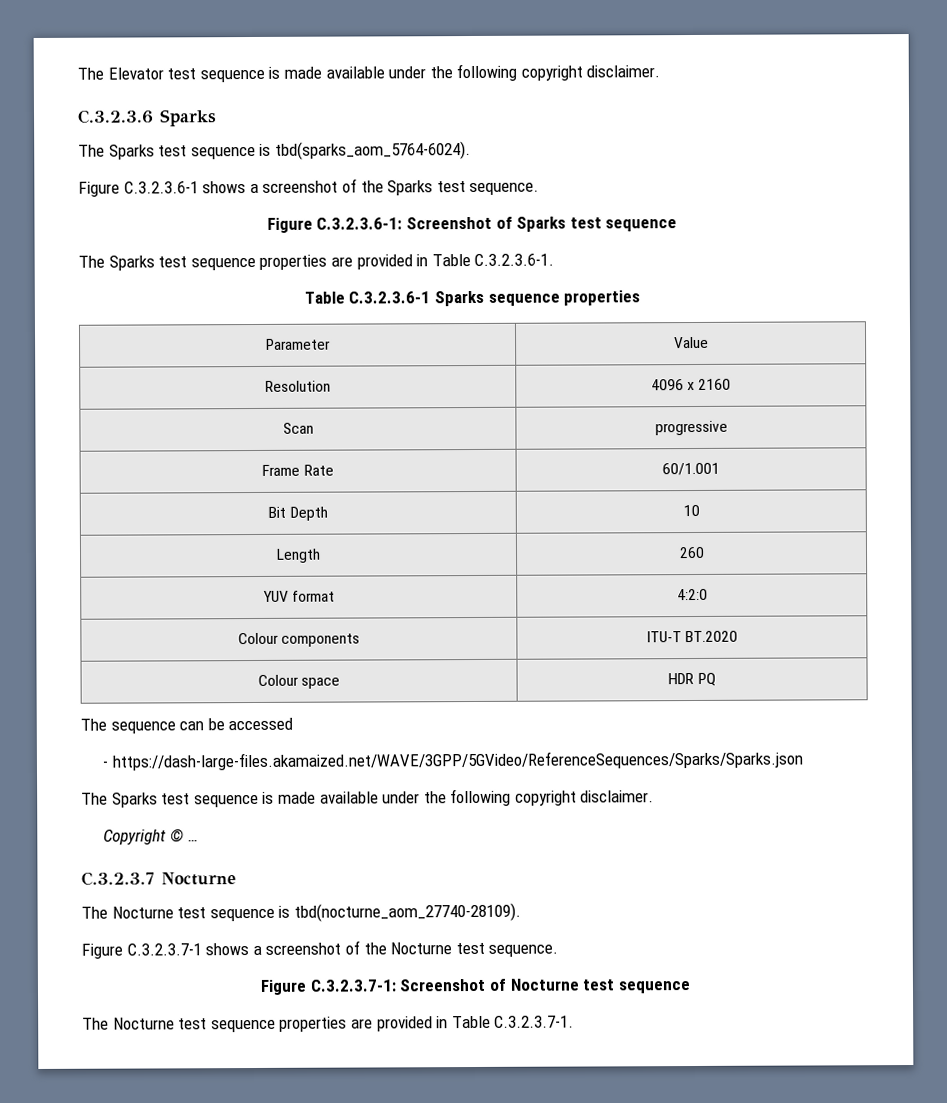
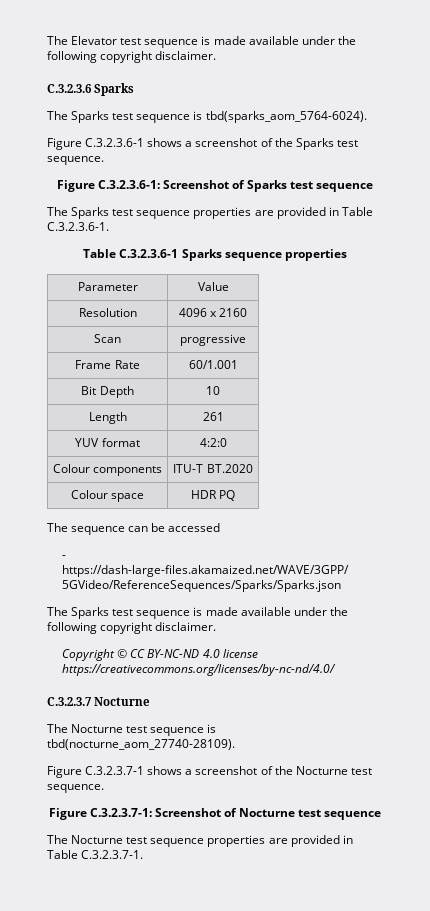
- Length | 260
+ Length | 261
- Copyright © …
+ Copyright © CC BY-NC-ND 4.0 license https://creativecommons.org/licenses/by-nc-nd/4.0/

